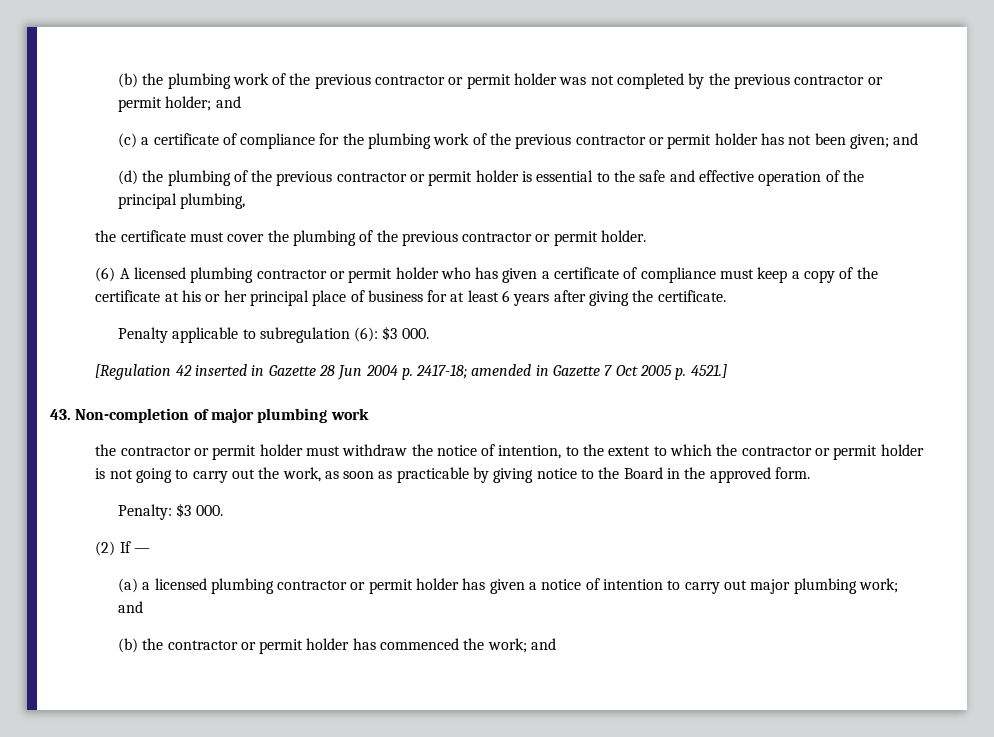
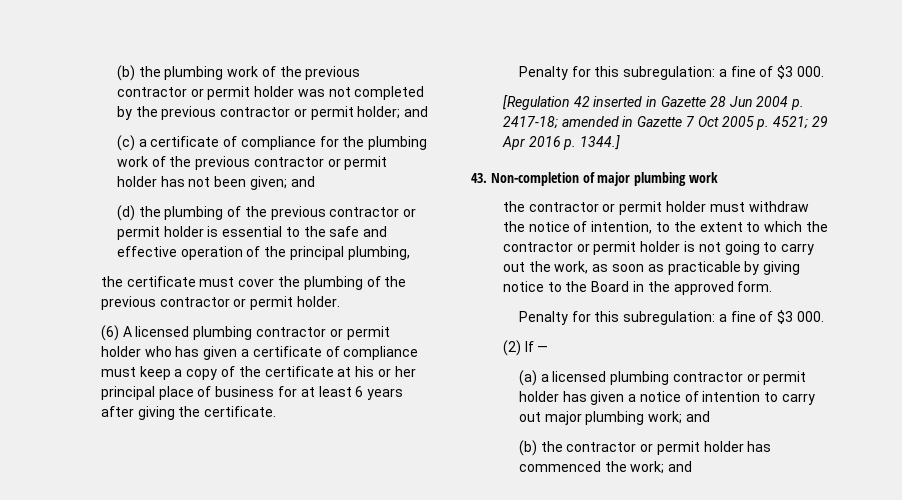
  (6) A licensed plumbing contractor or permit holder who has given a certificate of compliance must keep a copy of the certificate at his or her principal place of business for at least 6 years after giving the certificate.
- Penalty applicable to subregulation (6): $3 000.
+ Penalty for this subregulation: a fine of $3 000.
- [Regulation 42 inserted in Gazette 28 Jun 2004 p. 2417-18; amended in Gazette 7 Oct 2005 p. 4521.]
+ [Regulation 42 inserted in Gazette 28 Jun 2004 p. 2417-18; amended in Gazette 7 Oct 2005 p. 4521; 29 Apr 2016 p. 1344.]
  the contractor or permit holder must withdraw the notice of intention, to the extent to which the contractor or permit holder is not going to carry out the work, as soon as practicable by giving notice to the Board in the approved form.
- Penalty: $3 000.
+ Penalty for this subregulation: a fine of $3 000.

